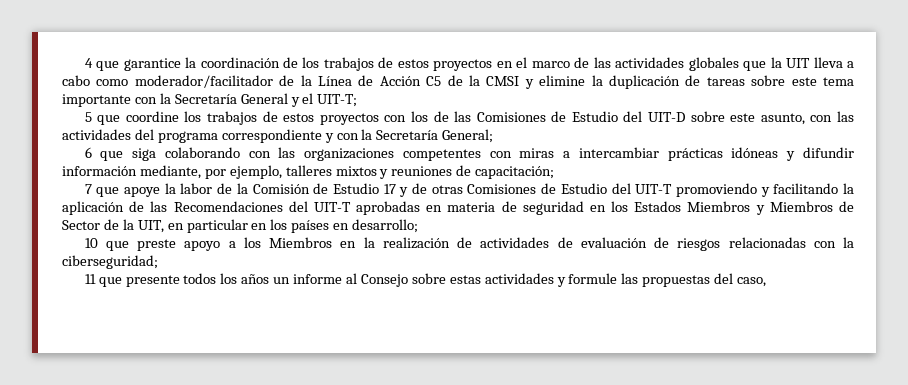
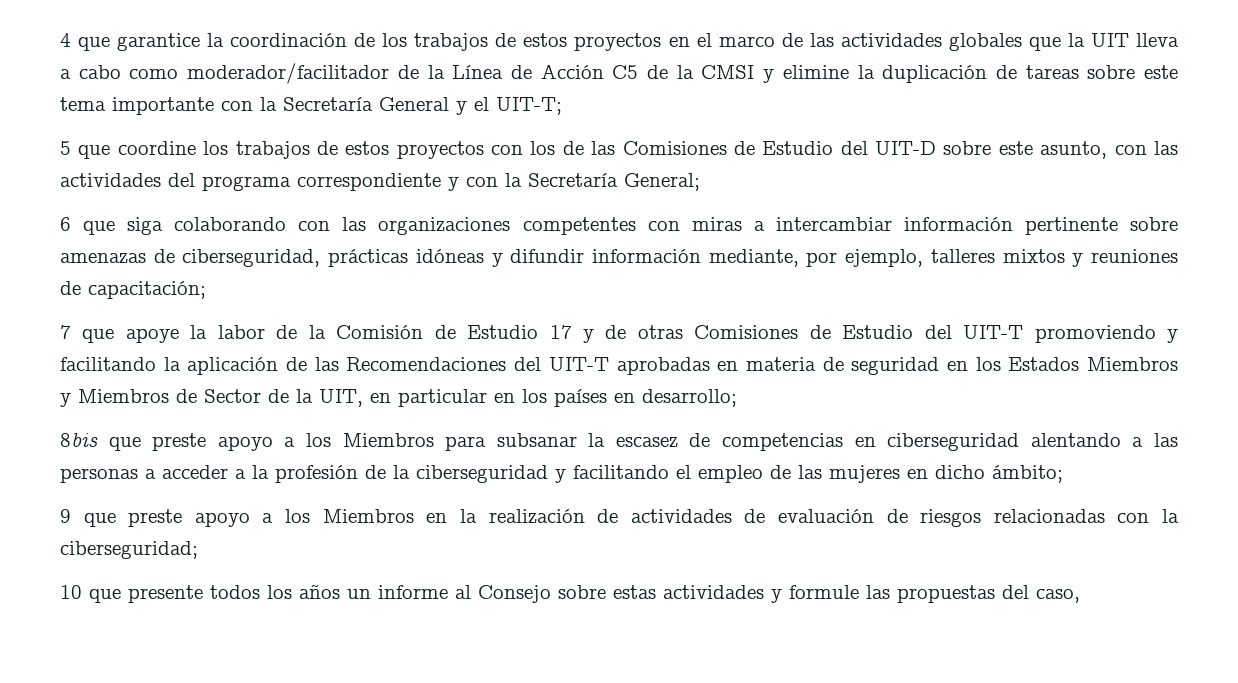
- 6 que siga colaborando con las organizaciones competentes con miras a intercambiar prácticas idóneas y difundir información mediante, por ejemplo, talleres mixtos y reuniones de capacitación;
+ 6 que siga colaborando con las organizaciones competentes con miras a intercambiar información pertinente sobre amenazas de ciberseguridad, prácticas idóneas y difundir información mediante, por ejemplo, talleres mixtos y reuniones de capacitación;
- 10 que preste apoyo a los Miembros en la realización de actividades de evaluación de riesgos relacionadas con la ciberseguridad;
+ 8bis que preste apoyo a los Miembros para subsanar la escasez de competencias en ciberseguridad alentando a las personas a acceder a la profesión de la ciberseguridad y facilitando el empleo de las mujeres en dicho ámbito;
+ 9 que preste apoyo a los Miembros en la realización de actividades de evaluación de riesgos relacionadas con la ciberseguridad;
- 11 que presente todos los años un informe al Consejo sobre estas actividades y formule las propuestas del caso,
+ 10 que presente todos los años un informe al Consejo sobre estas actividades y formule las propuestas del caso,

